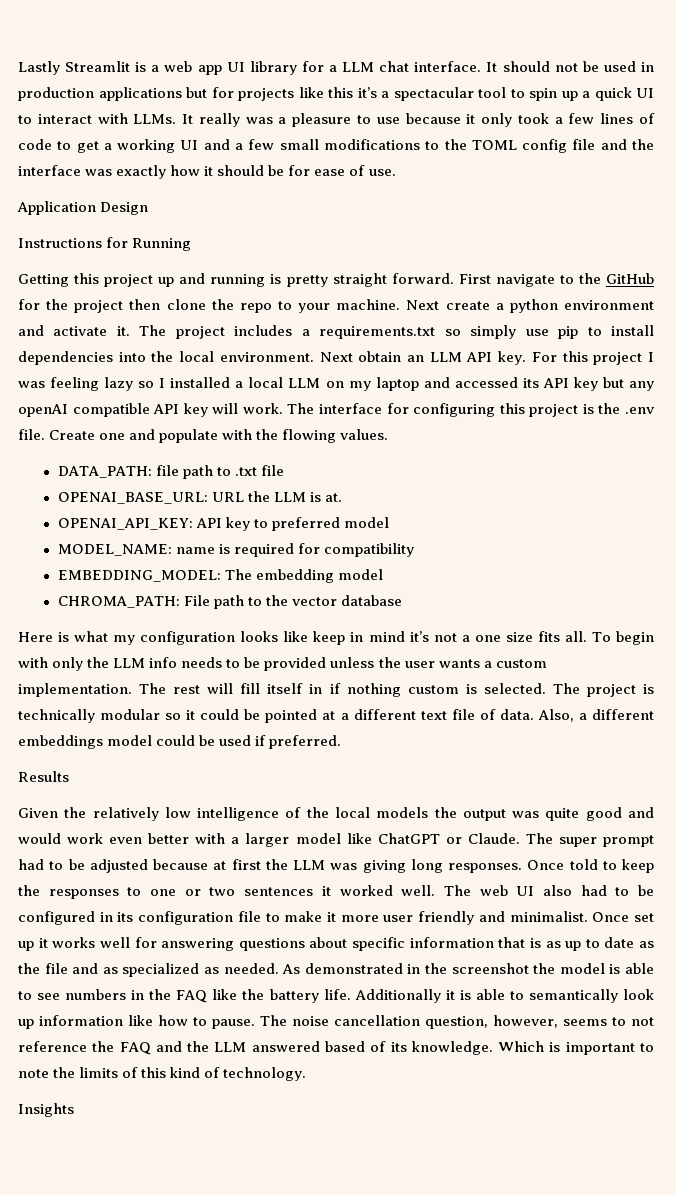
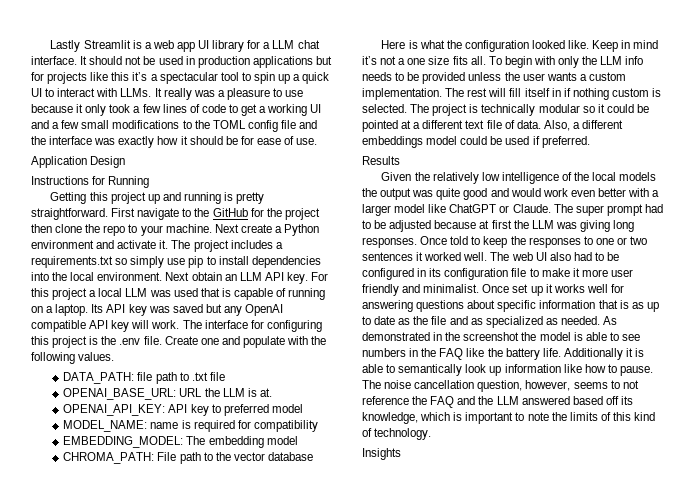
- Getting this project up and running is pretty straight forward.
+ Getting this project up and running is pretty straightforward.
- Next create a python environment and activate it.
+ Next create a Python environment and activate it.
- For this project I was feeling lazy so I installed a local LLM on my laptop and accessed its API key but any openAI compatible API key will work.
+ For this project a local LLM was used that is capable of running on a laptop. Its API key was saved but any OpenAI compatible API key will work.
- Create one and populate with the flowing values.
+ Create one and populate with the following values.
- Here is what my configuration looks like keep in mind it’s not a one size fits all.
+ Here is what the configuration looked like. Keep in mind it’s not a one size fits all.
- The noise cancellation question, however, seems to not reference the FAQ and the LLM answered based of its knowledge. Which is important to note the limits of this kind of technology.
+ The noise cancellation question, however, seems to not reference the FAQ and the LLM answered based off its knowledge, which is important to note the limits of this kind of technology.

